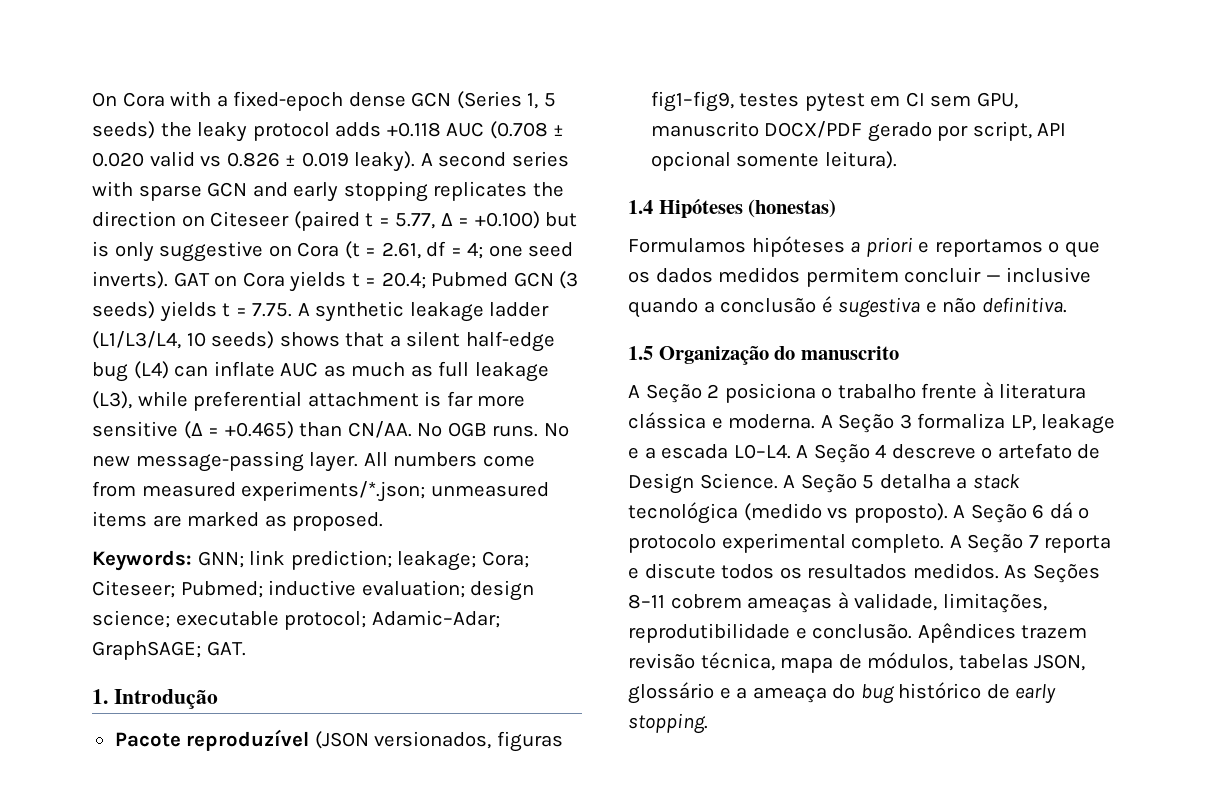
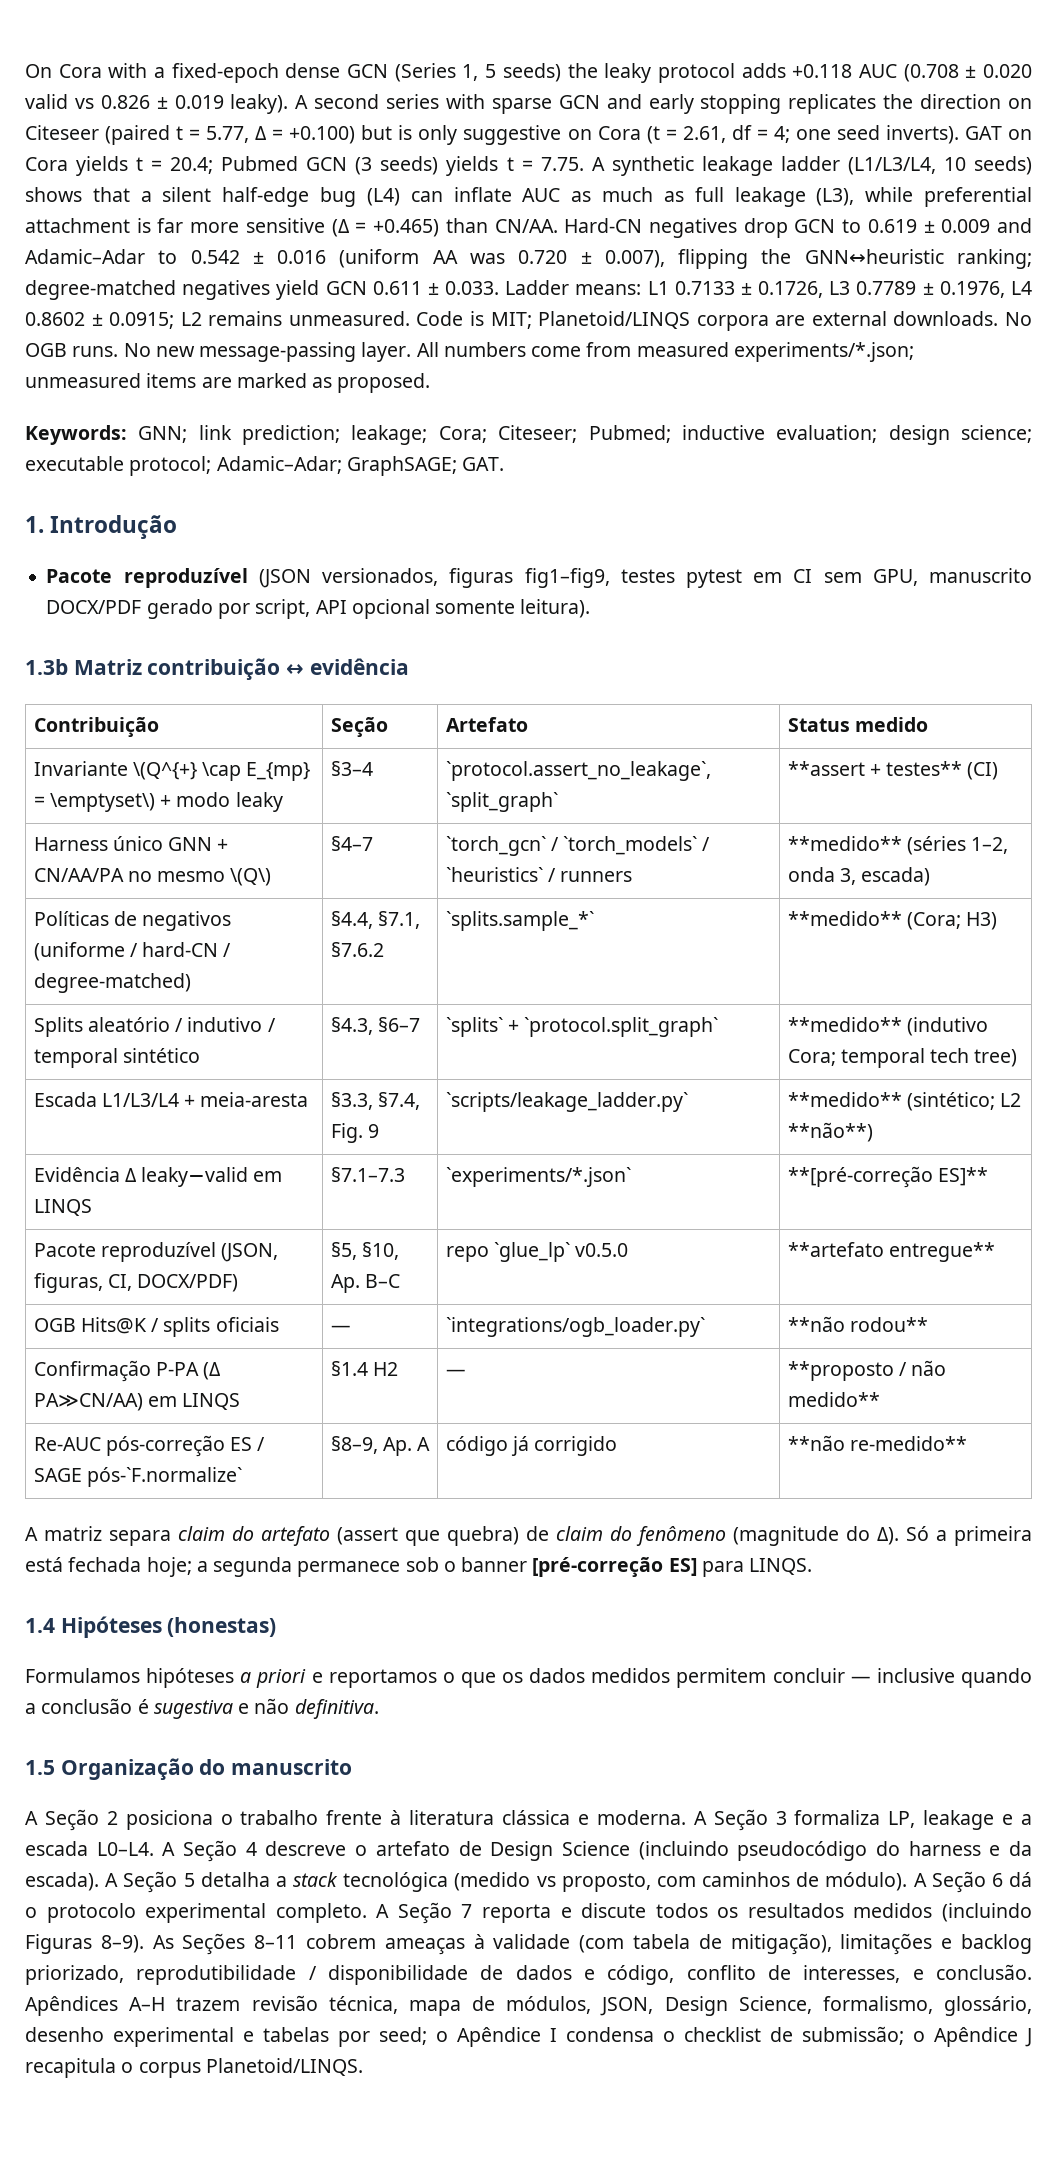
+ Hard-CN negatives drop GCN to 0.619 ± 0.009 and Adamic–Adar to 0.542 ± 0.016 (uniform AA was 0.720 ± 0.007), flipping the GNN↔heuristic ranking; degree-matched negatives yield GCN 0.611 ± 0.033. Ladder means: L1 0.7133 ± 0.1726, L3 0.7789 ± 0.1976, L4 0.8602 ± 0.0915; L2 remains unmeasured. Code is MIT; Planetoid/LINQS corpora are external downloads.
+ 1.3b Matriz contribuição ↔ evidência
+ Contribuição | Seção | Artefato | Status medido
+ Invariante \(Q^{+} \cap E_{mp} = \emptyset\) + modo leaky | §3–4 | `protocol.assert_no_leakage`, `split_graph` | **assert + testes** (CI)
+ Harness único GNN + CN/AA/PA no mesmo \(Q\) | §4–7 | `torch_gcn` / `torch_models` / `heuristics` / runners | **medido** (séries 1–2, onda 3, escada)
+ Políticas de negativos (uniforme / hard-CN / degree-matched) | §4.4, §7.1, §7.6.2 | `splits.sample_*` | **medido** (Cora; H3)
+ Splits aleatório / indutivo / temporal sintético | §4.3, §6–7 | `splits` + `protocol.split_graph` | **medido** (indutivo Cora; temporal tech tree)
+ Escada L1/L3/L4 + meia-aresta | §3.3, §7.4, Fig. 9 | `scripts/leakage_ladder.py` | **medido** (sintético; L2 **não**)
+ Evidência Δ leaky−valid em LINQS | §7.1–7.3 | `experiments/*.json` | **[pré-correção ES]**
+ Pacote reproduzível (JSON, figuras, CI, DOCX/PDF) | §5, §10, Ap. B–C | repo `glue_lp` v0.5.0 | **artefato entregue**
+ OGB Hits@K / splits oficiais | — | `integrations/ogb_loader.py` | **não rodou**
+ Confirmação P-PA (Δ PA≫CN/AA) em LINQS | §1.4 H2 | — | **proposto / não medido**
+ Re-AUC pós-correção ES / SAGE pós-`F.normalize` | §8–9, Ap. A | código já corrigido | **não re-medido**
+ A matriz separa claim do artefato (assert que quebra) de claim do fenômeno (magnitude do Δ). Só a primeira está fechada hoje; a segunda permanece sob o banner [pré-correção ES] para LINQS.
- A Seção 4 descreve o artefato de Design Science.
+ A Seção 4 descreve o artefato de Design Science (incluindo pseudocódigo do harness e da escada).
- A Seção 5 detalha a stack tecnológica (medido vs proposto).
+ A Seção 5 detalha a stack tecnológica (medido vs proposto, com caminhos de módulo).
- A Seção 7 reporta e discute todos os resultados medidos.
+ A Seção 7 reporta e discute todos os resultados medidos (incluindo Figuras 8–9).
- As Seções 8–11 cobrem ameaças à validade, limitações, reprodutibilidade e conclusão.
+ As Seções 8–11 cobrem ameaças à validade (com tabela de mitigação), limitações e backlog priorizado, reprodutibilidade / disponibilidade de dados e código, conflito de interesses, e conclusão.
- Apêndices trazem revisão técnica, mapa de módulos, tabelas JSON, glossário e a ameaça do bug histórico de early stopping.
+ Apêndices A–H trazem revisão técnica, mapa de módulos, JSON, Design Science, formalismo, glossário, desenho experimental e tabelas por seed; o Apêndice I condensa o checklist de submissão; o Apêndice J recapitula o corpus Planetoid/LINQS.

